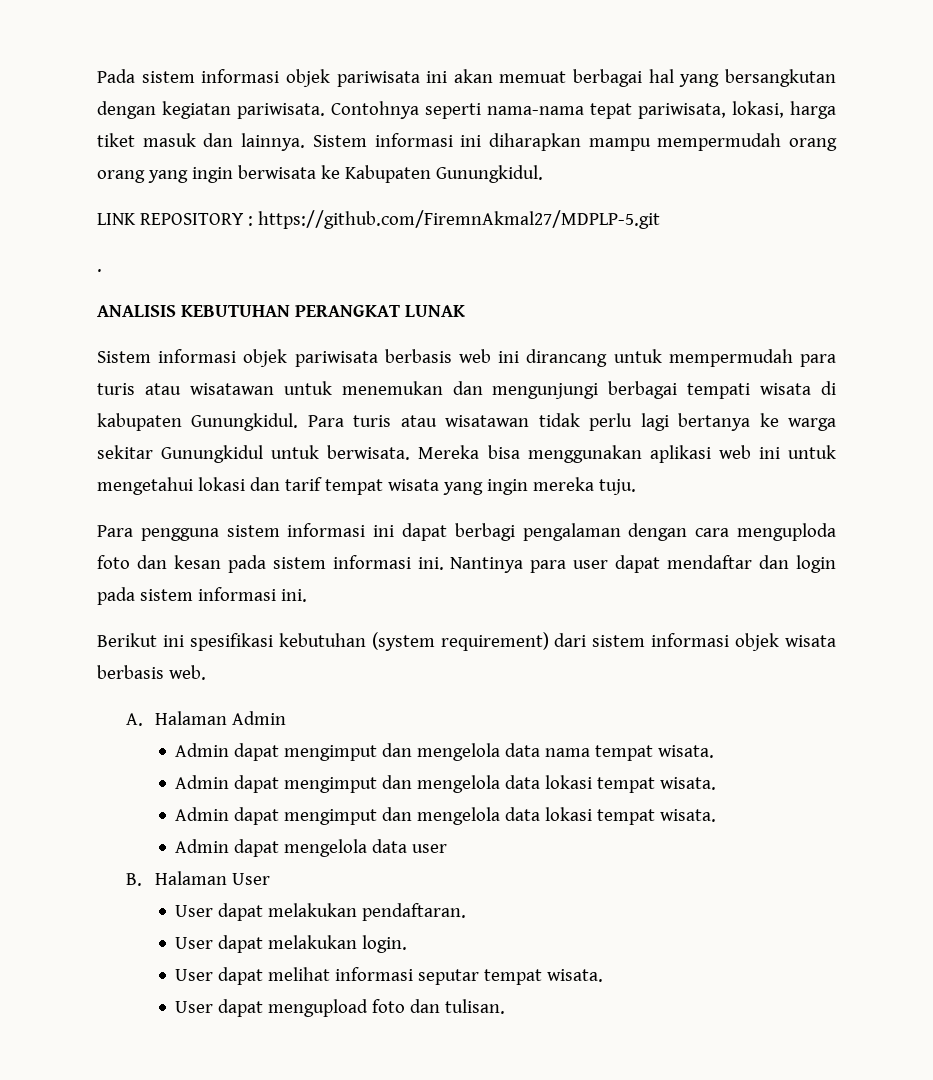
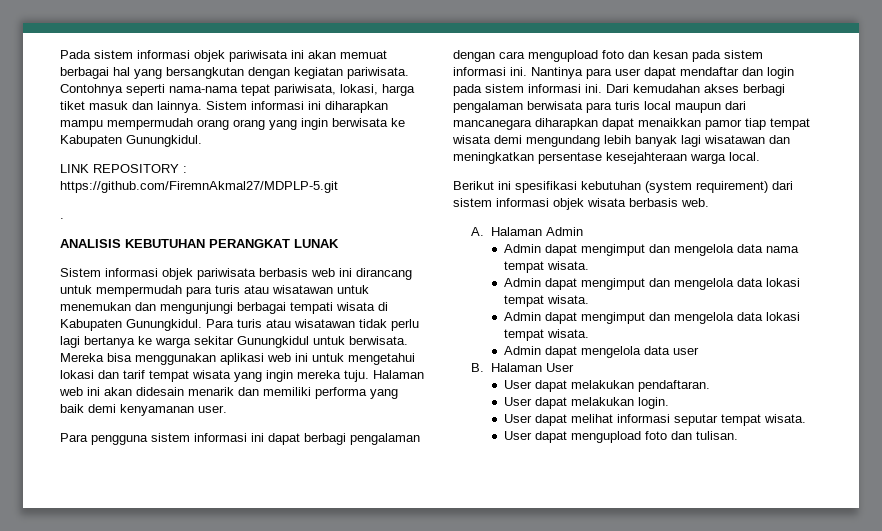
- Sistem informasi objek pariwisata berbasis web ini dirancang untuk mempermudah para turis atau wisatawan untuk menemukan dan mengunjungi berbagai tempati wisata di kabupaten Gunungkidul.
+ Sistem informasi objek pariwisata berbasis web ini dirancang untuk mempermudah para turis atau wisatawan untuk menemukan dan mengunjungi berbagai tempati wisata di Kabupaten Gunungkidul.
+ Halaman web ini akan didesain menarik dan memiliki performa yang baik demi kenyamanan user.
- Para pengguna sistem informasi ini dapat berbagi pengalaman dengan cara menguploda foto dan kesan pada sistem informasi ini.
+ Para pengguna sistem informasi ini dapat berbagi pengalaman dengan cara mengupload foto dan kesan pada sistem informasi ini.
+ Dari kemudahan akses berbagi pengalaman berwisata para turis local maupun dari mancanegara diharapkan dapat menaikkan pamor tiap tempat wisata demi mengundang lebih banyak lagi wisatawan dan meningkatkan persentase kesejahteraan warga local.

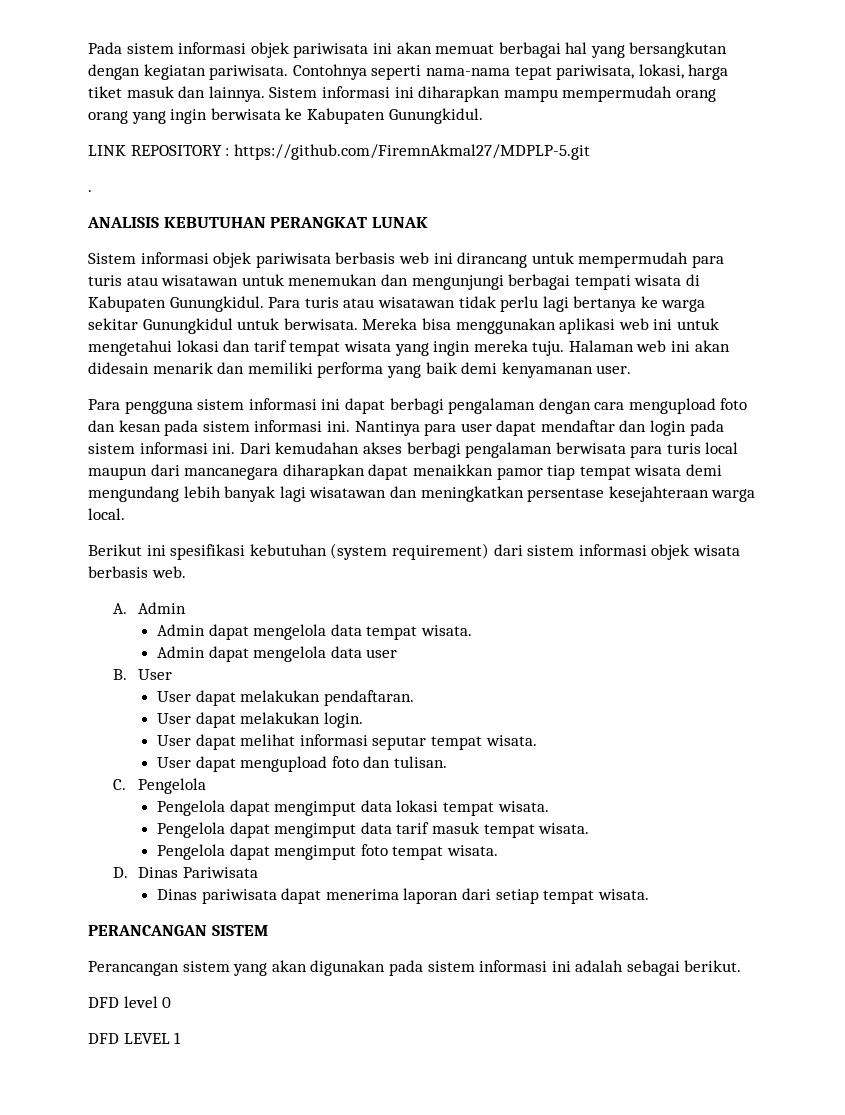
- A. Halaman Admin
+ A. Admin
- Admin dapat mengimput dan mengelola data nama tempat wisata.
- Admin dapat mengimput dan mengelola data lokasi tempat wisata.
- Admin dapat mengimput dan mengelola data lokasi tempat wisata.
+ Admin dapat mengelola data tempat wisata.
- B. Halaman User
+ B. User
+ C. Pengelola
+ Pengelola dapat mengimput data lokasi tempat wisata.
+ Pengelola dapat mengimput data tarif masuk tempat wisata.
+ Pengelola dapat mengimput foto tempat wisata.
+ D. Dinas Pariwisata
+ Dinas pariwisata dapat menerima laporan dari setiap tempat wisata.
+ PERANCANGAN SISTEM
+ Perancangan sistem yang akan digunakan pada sistem informasi ini adalah sebagai berikut.
+ DFD level 0
+ DFD LEVEL 1

